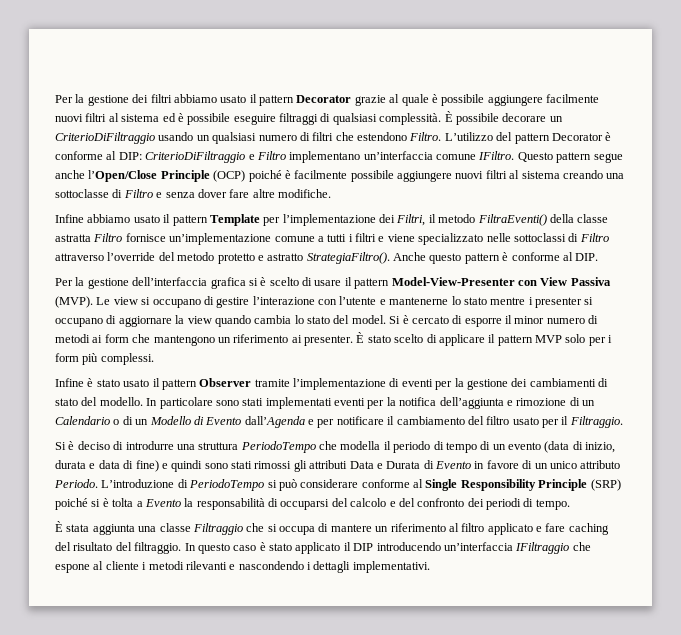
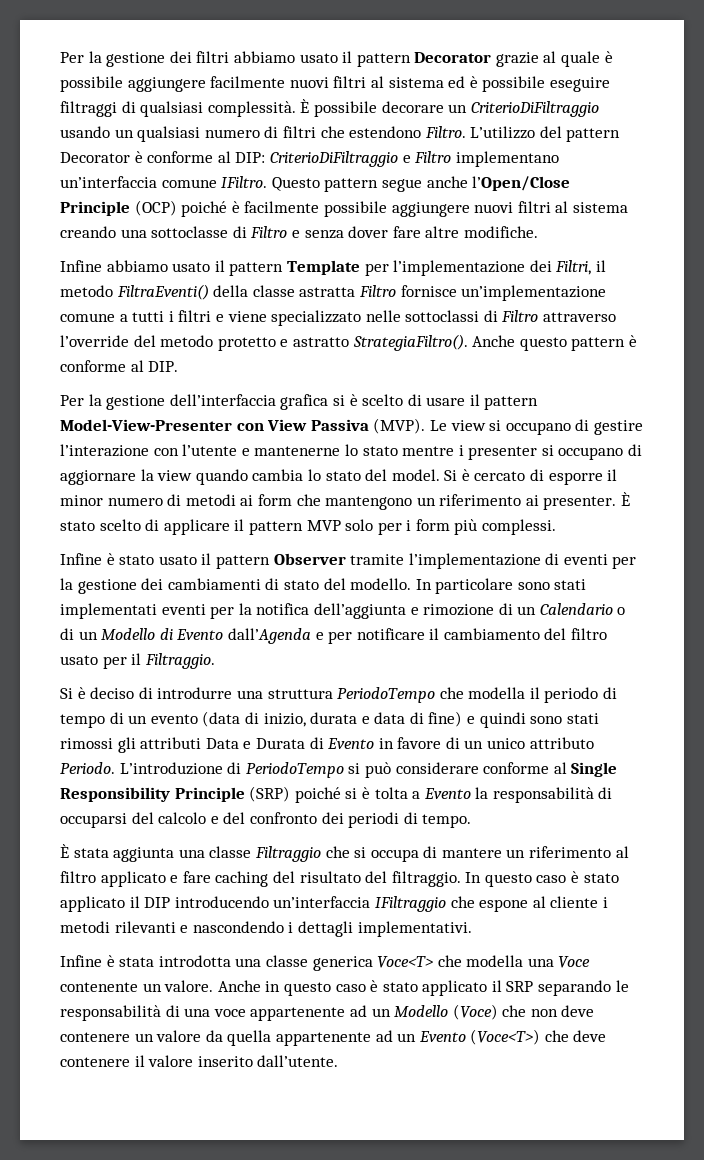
+ Infine è stata introdotta una classe generica Voce<T> che modella una Voce contenente un valore. Anche in questo caso è stato applicato il SRP separando le responsabilità di una voce appartenente ad un Modello (Voce) che non deve contenere un valore da quella appartenente ad un Evento (Voce<T>) che deve contenere il valore inserito dall’utente.

